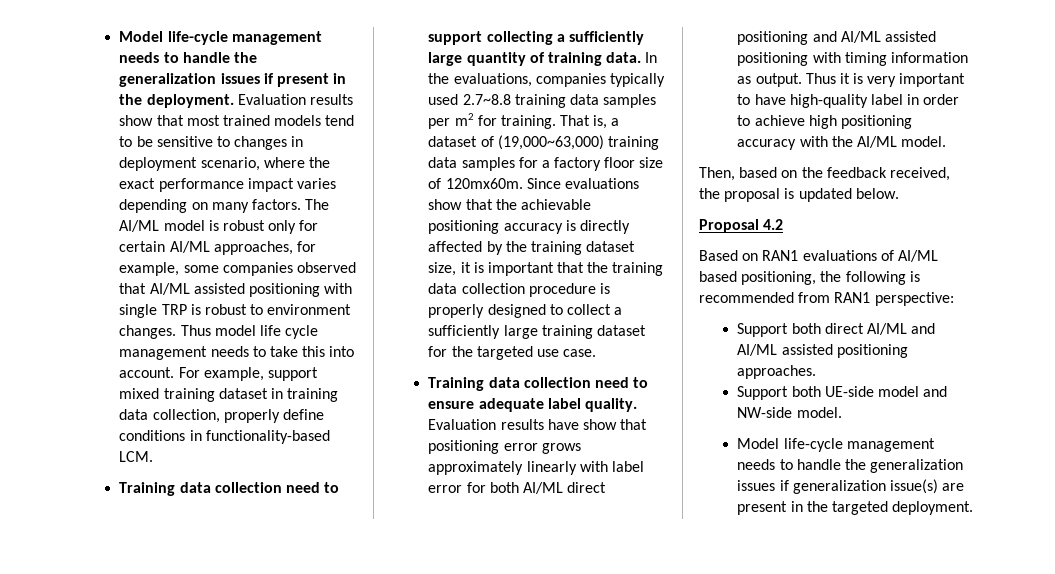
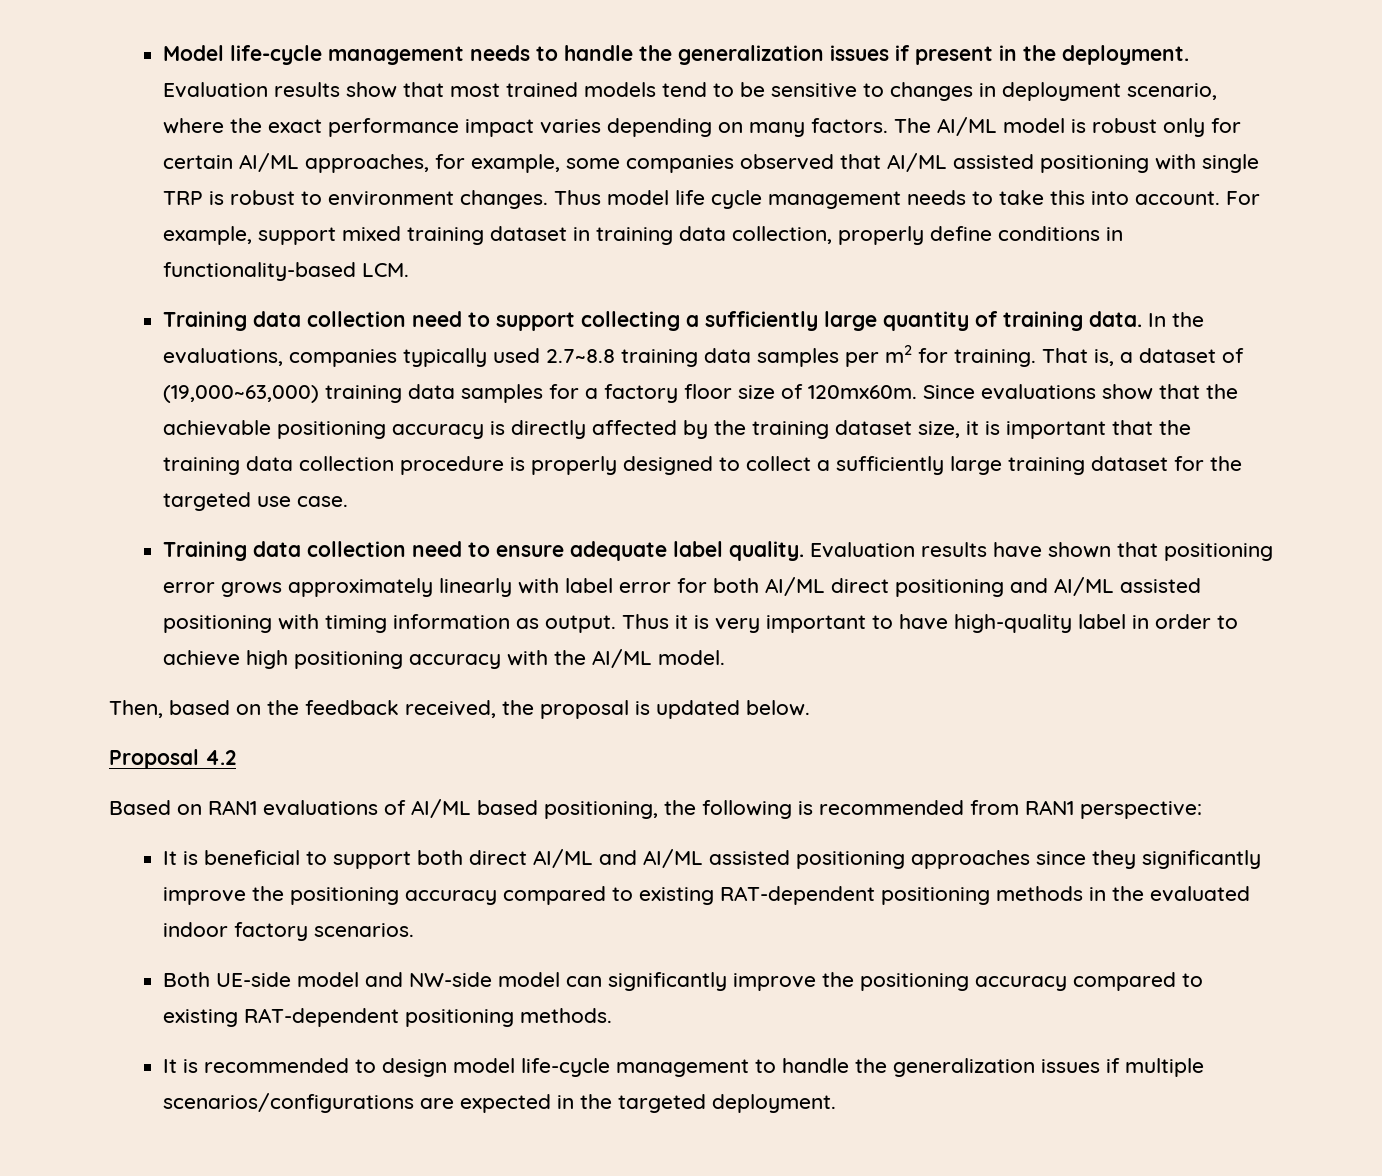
- Evaluation results have show that positioning error grows approximately linearly with label error for both AI/ML direct positioning and AI/ML assisted positioning with timing information as output.
+ Evaluation results have shown that positioning error grows approximately linearly with label error for both AI/ML direct positioning and AI/ML assisted positioning with timing information as output.
- Support both direct AI/ML and AI/ML assisted positioning approaches.
- Support both UE-side model and NW-side model.
- Model life-cycle management needs to handle the generalization issues if generalization issue(s) are present in the targeted deployment.
+ It is beneficial to support both direct AI/ML and AI/ML assisted positioning approaches since they significantly improve the positioning accuracy compared to existing RAT-dependent positioning methods in the evaluated indoor factory scenarios.
+ Both UE-side model and NW-side model can significantly improve the positioning accuracy compared to existing RAT-dependent positioning methods.
+ It is recommended to design model life-cycle management to handle the generalization issues if multiple scenarios/configurations are expected in the targeted deployment.

